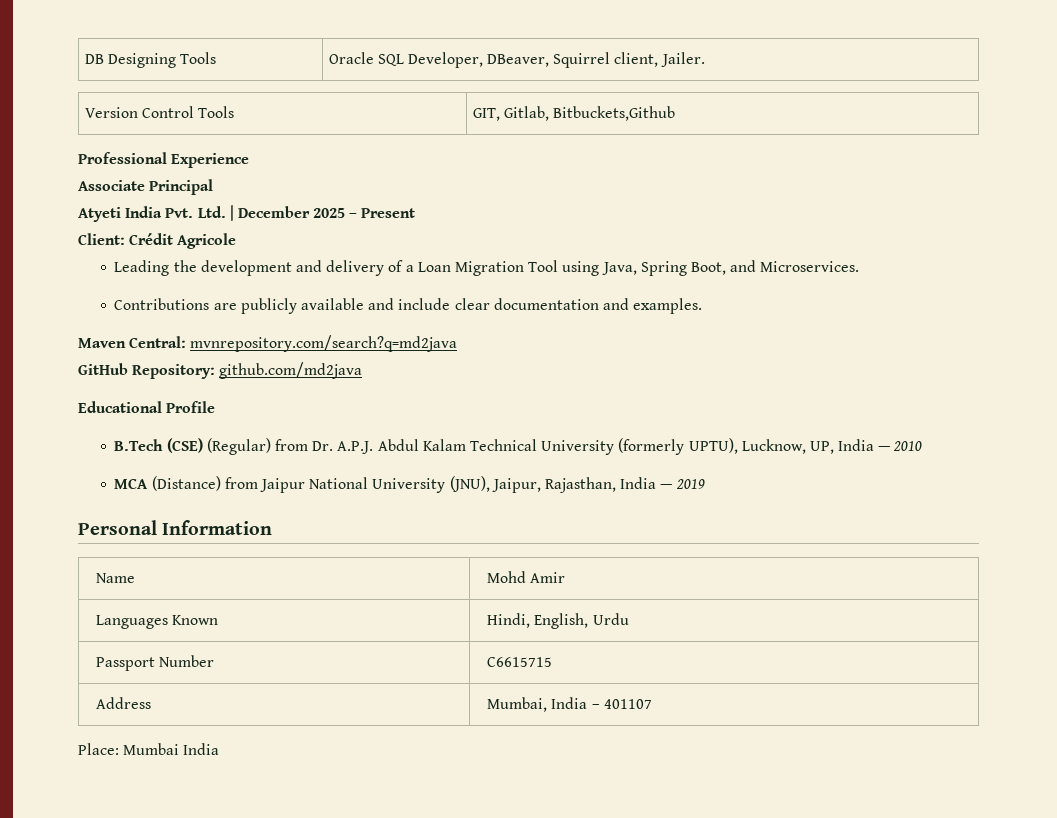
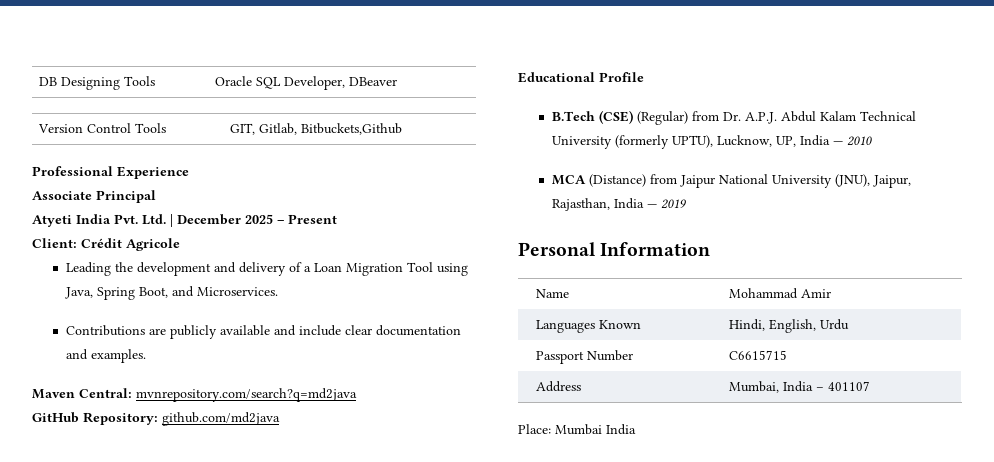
- DB Designing Tools | Oracle SQL Developer, DBeaver, Squirrel client, Jailer.
+ DB Designing Tools | Oracle SQL Developer, DBeaver
- Name | Mohd Amir
+ Name | Mohammad Amir

